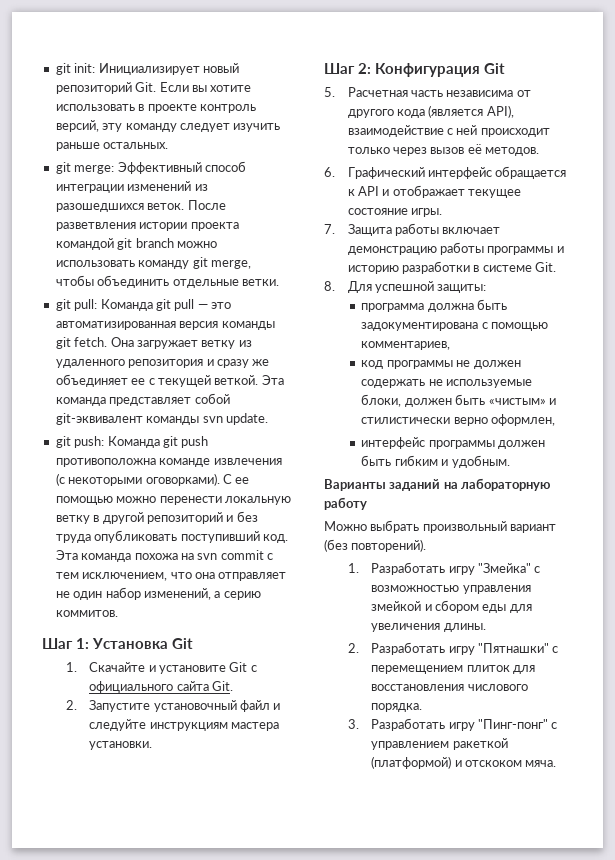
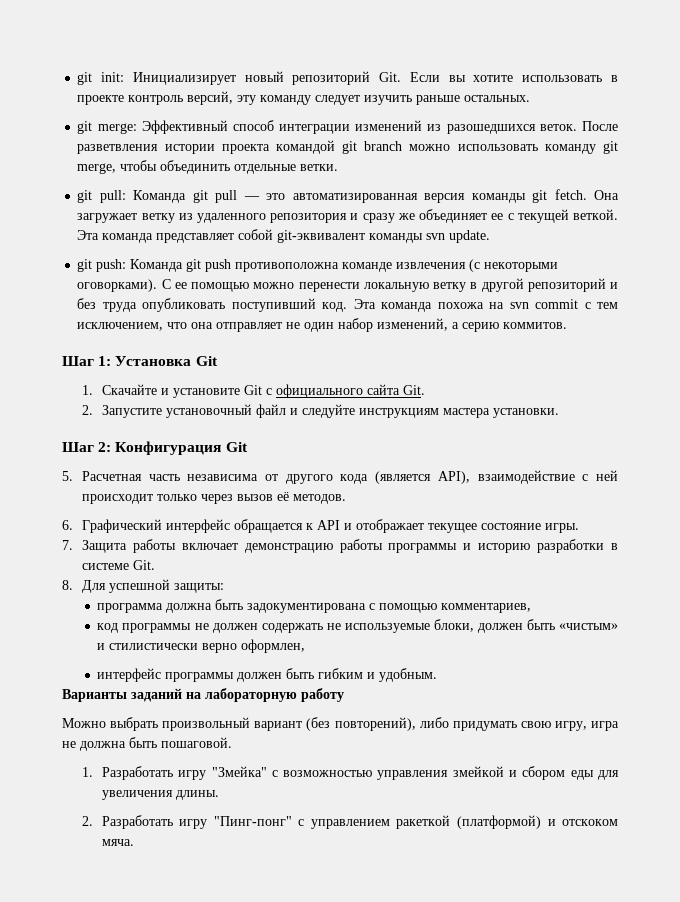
- Можно выбрать произвольный вариант (без повторений).
+ Можно выбрать произвольный вариант (без повторений), либо придумать свою игру, игра не должна быть пошаговой.
- 2. Разработать игру "Пятнашки" с перемещением плиток для восстановления числового порядка.
- 3. Разработать игру "Пинг-понг" с управлением ракеткой (платформой) и отскоком мяча.
+ 2. Разработать игру "Пинг-понг" с управлением ракеткой (платформой) и отскоком мяча.

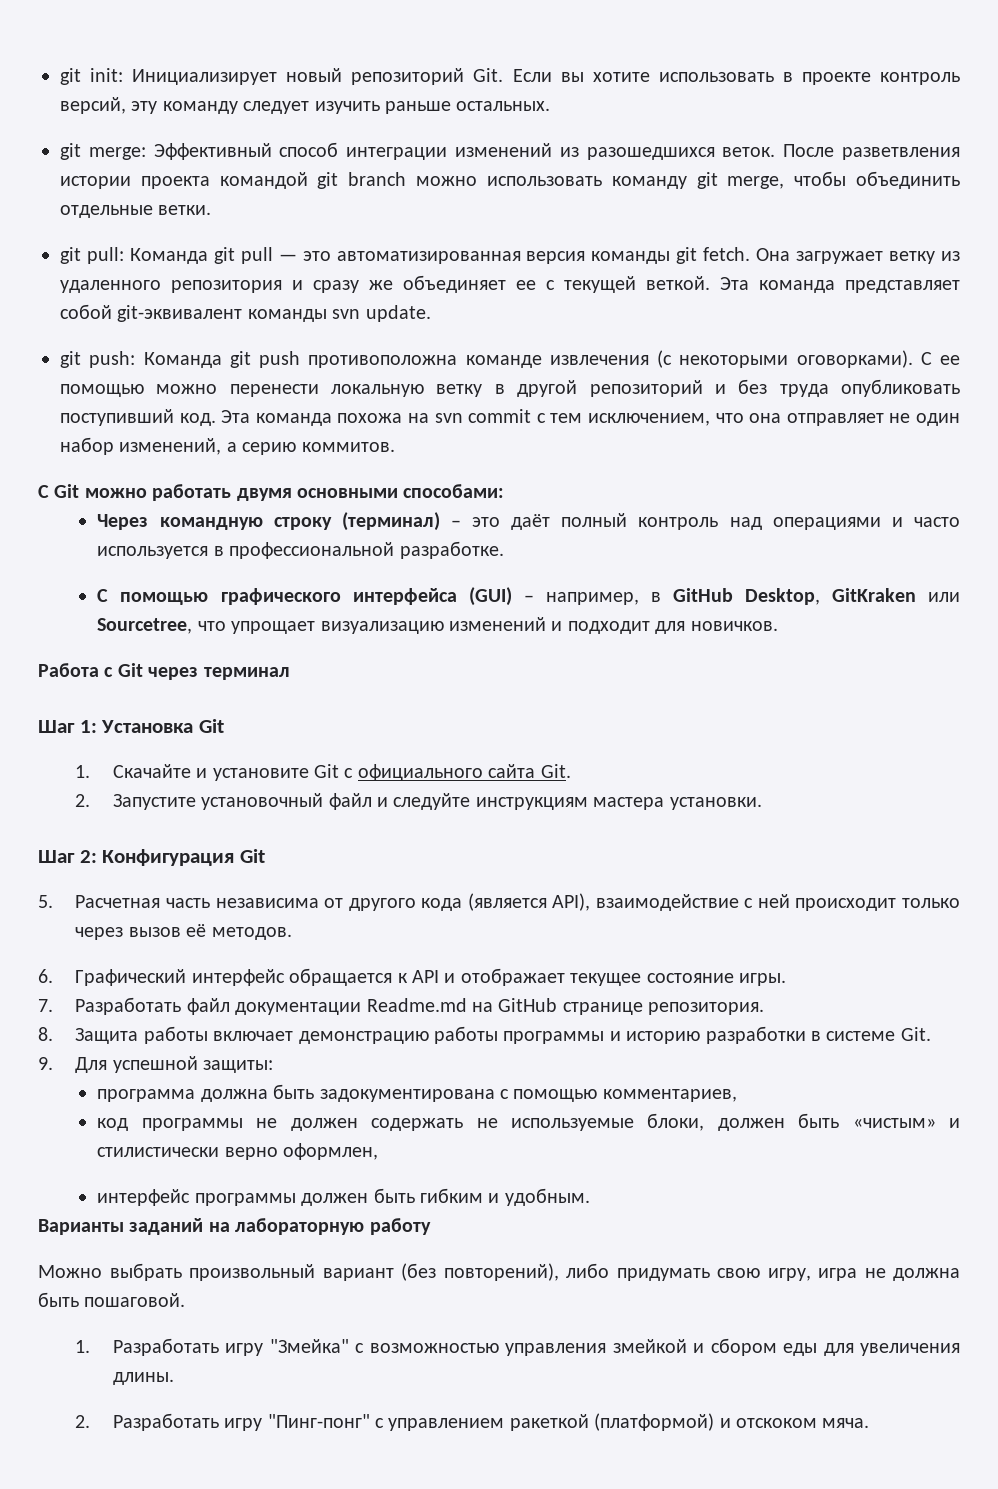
+ С Git можно работать двумя основными способами:
+ Через командную строку (терминал) – это даёт полный контроль над операциями и часто используется в профессиональной разработке.
+ С помощью графического интерфейса (GUI) – например, в GitHub Desktop, GitKraken или Sourcetree, что упрощает визуализацию изменений и подходит для новичков.
+ Работа с Git через терминал
- 7. Защита работы включает демонстрацию работы программы и историю разработки в системе Git.
+ 7. Разработать файл документации Readme.md на GitHub странице репозитория.
+ 8. Защита работы включает демонстрацию работы программы и историю разработки в системе Git.
- 8. Для успешной защиты:
+ 9. Для успешной защиты:

